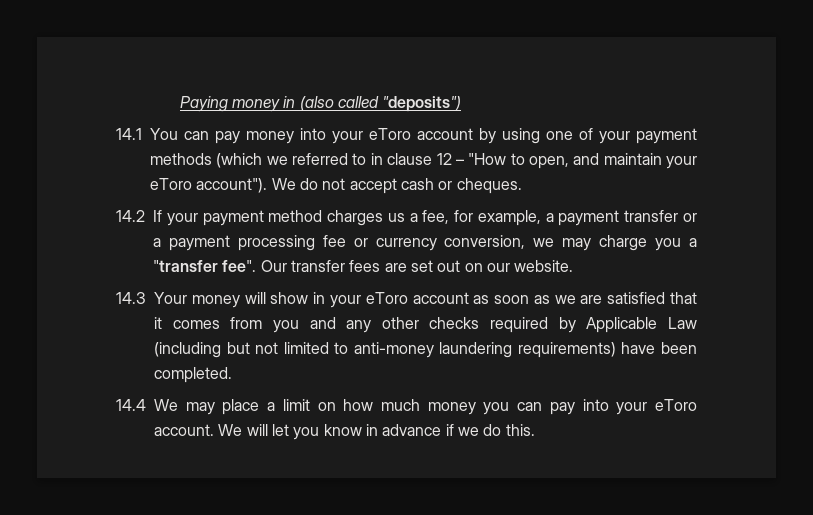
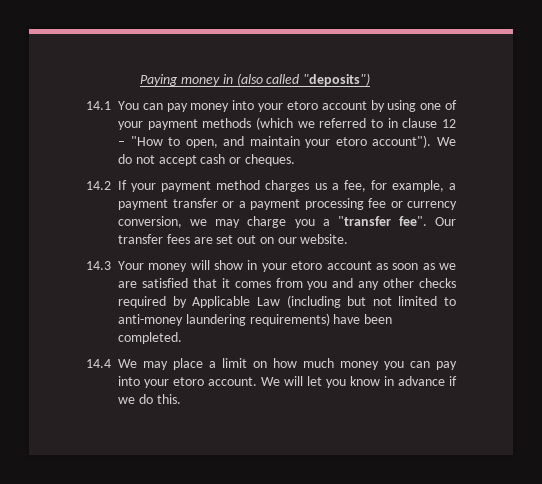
- 14.1 You can pay money into your eToro account by using one of your payment methods (which we referred to in clause 12 – "How to open, and maintain your eToro account").
+ 14.1 You can pay money into your etoro account by using one of your payment methods (which we referred to in clause 12 – "How to open, and maintain your etoro account").
- 14.3 Your money will show in your eToro account as soon as we are satisfied that it comes from you and any other checks required by Applicable Law (including but not limited to anti-money laundering requirements) have been completed.
+ 14.3 Your money will show in your etoro account as soon as we are satisfied that it comes from you and any other checks required by Applicable Law (including but not limited to anti-money laundering requirements) have been completed.
- 14.4 We may place a limit on how much money you can pay into your eToro account.
+ 14.4 We may place a limit on how much money you can pay into your etoro account.

